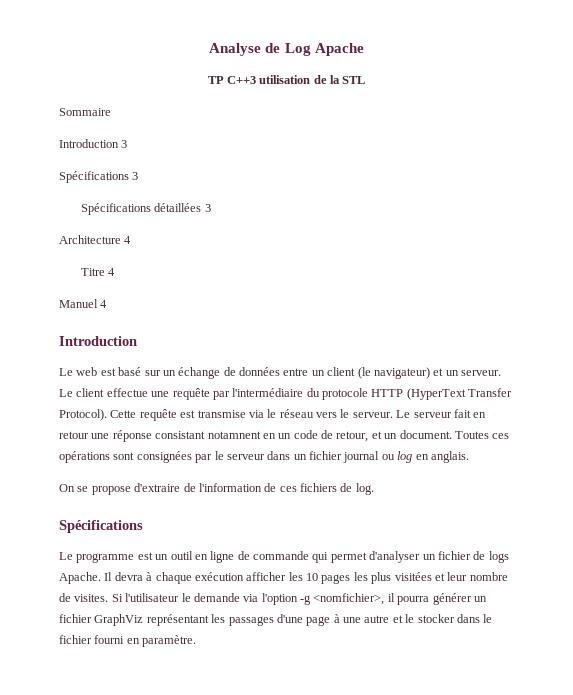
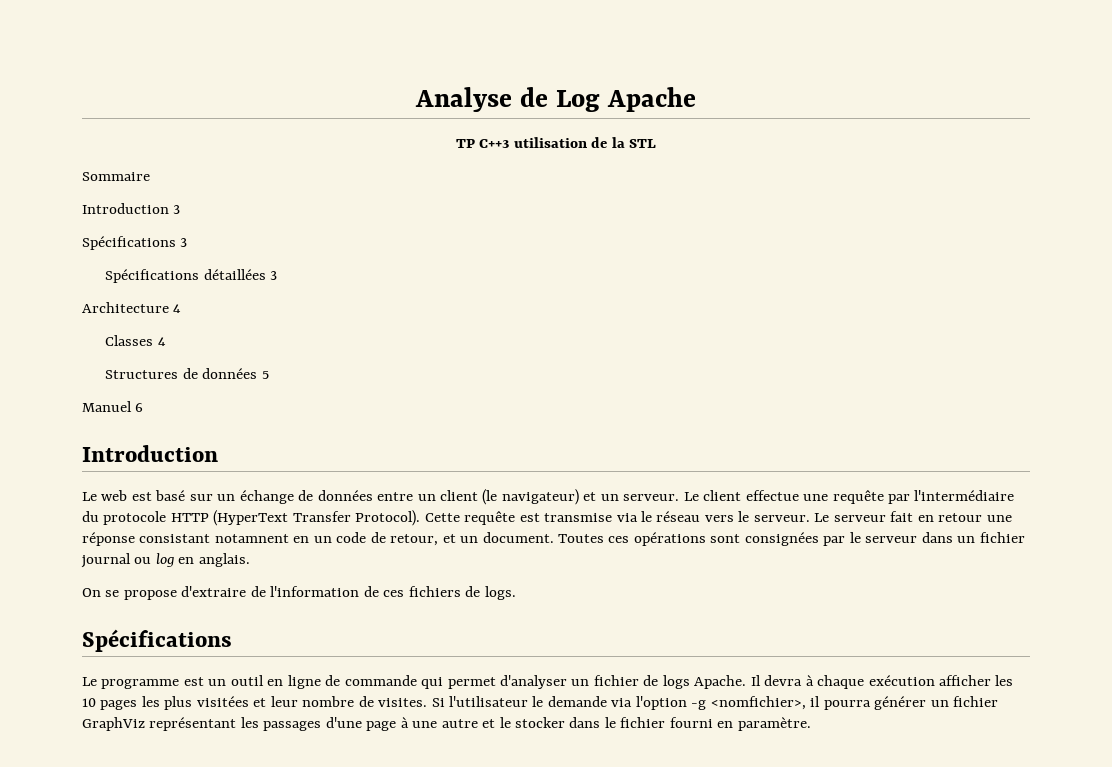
- Titre 4
+ Classes 4
+ Structures de données 5
- Manuel 4
+ Manuel 6
- On se propose d'extraire de l'information de ces fichiers de log.
+ On se propose d'extraire de l'information de ces fichiers de logs.

